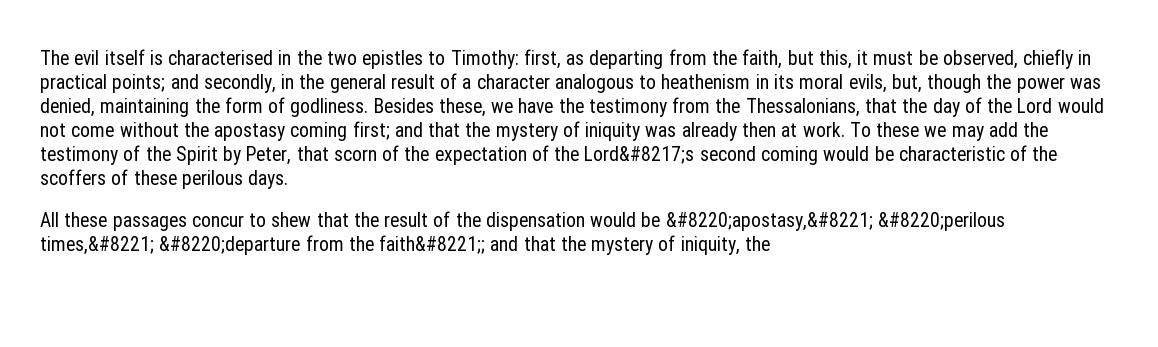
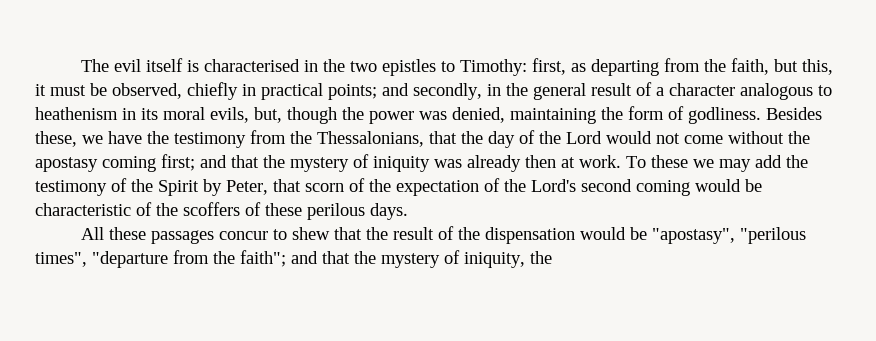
- To these we may add the testimony of the Spirit by Peter, that scorn of the expectation of the Lord&#8217;s second coming would be characteristic of the scoffers of these perilous days.
+ To these we may add the testimony of the Spirit by Peter, that scorn of the expectation of the Lord's second coming would be characteristic of the scoffers of these perilous days.
- All these passages concur to shew that the result of the dispensation would be &#8220;apostasy,&#8221; &#8220;perilous times,&#8221; &#8220;departure from the faith&#8221;; and that the mystery of iniquity, the
+ All these passages concur to shew that the result of the dispensation would be "apostasy", "perilous times", "departure from the faith"; and that the mystery of iniquity, the

